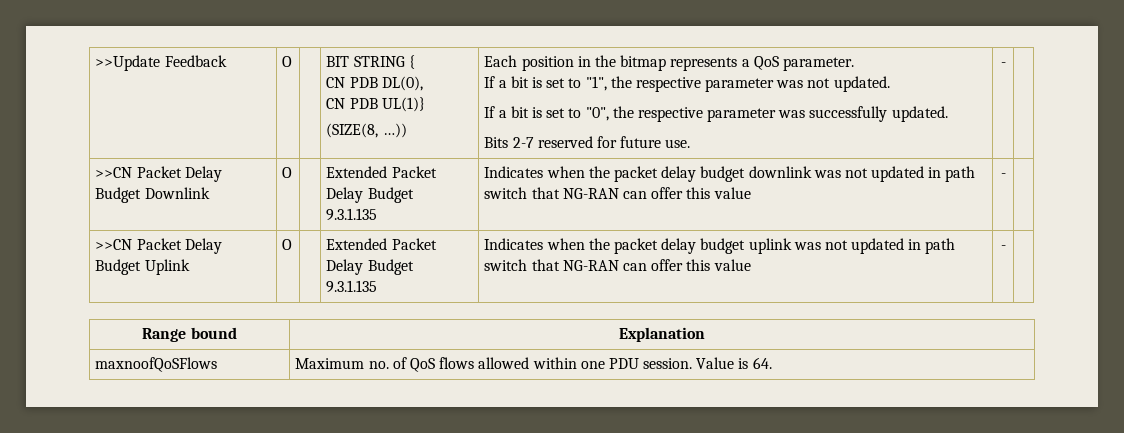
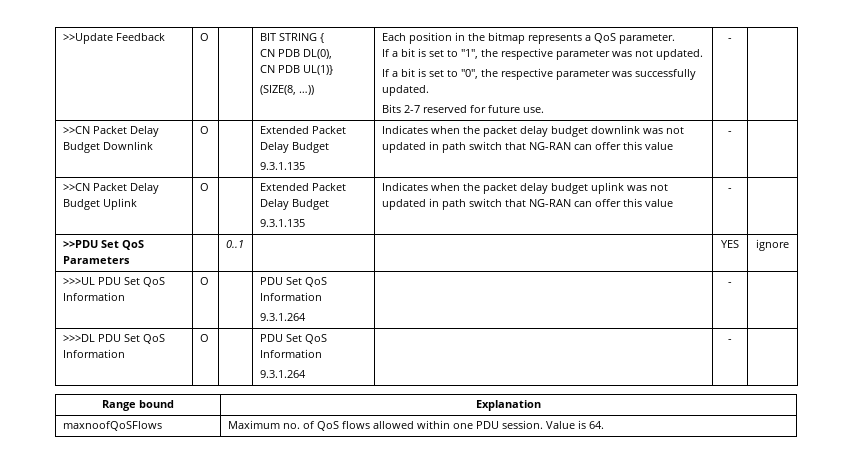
+ >>PDU Set QoS Parameters | | 0..1 | | | YES | ignore
+ >>>UL PDU Set QoS Information | O | | PDU Set QoS Information
+ 9.3.1.264 | | - |
+ >>>DL PDU Set QoS Information | O | | PDU Set QoS Information
+ 9.3.1.264 | | - |

